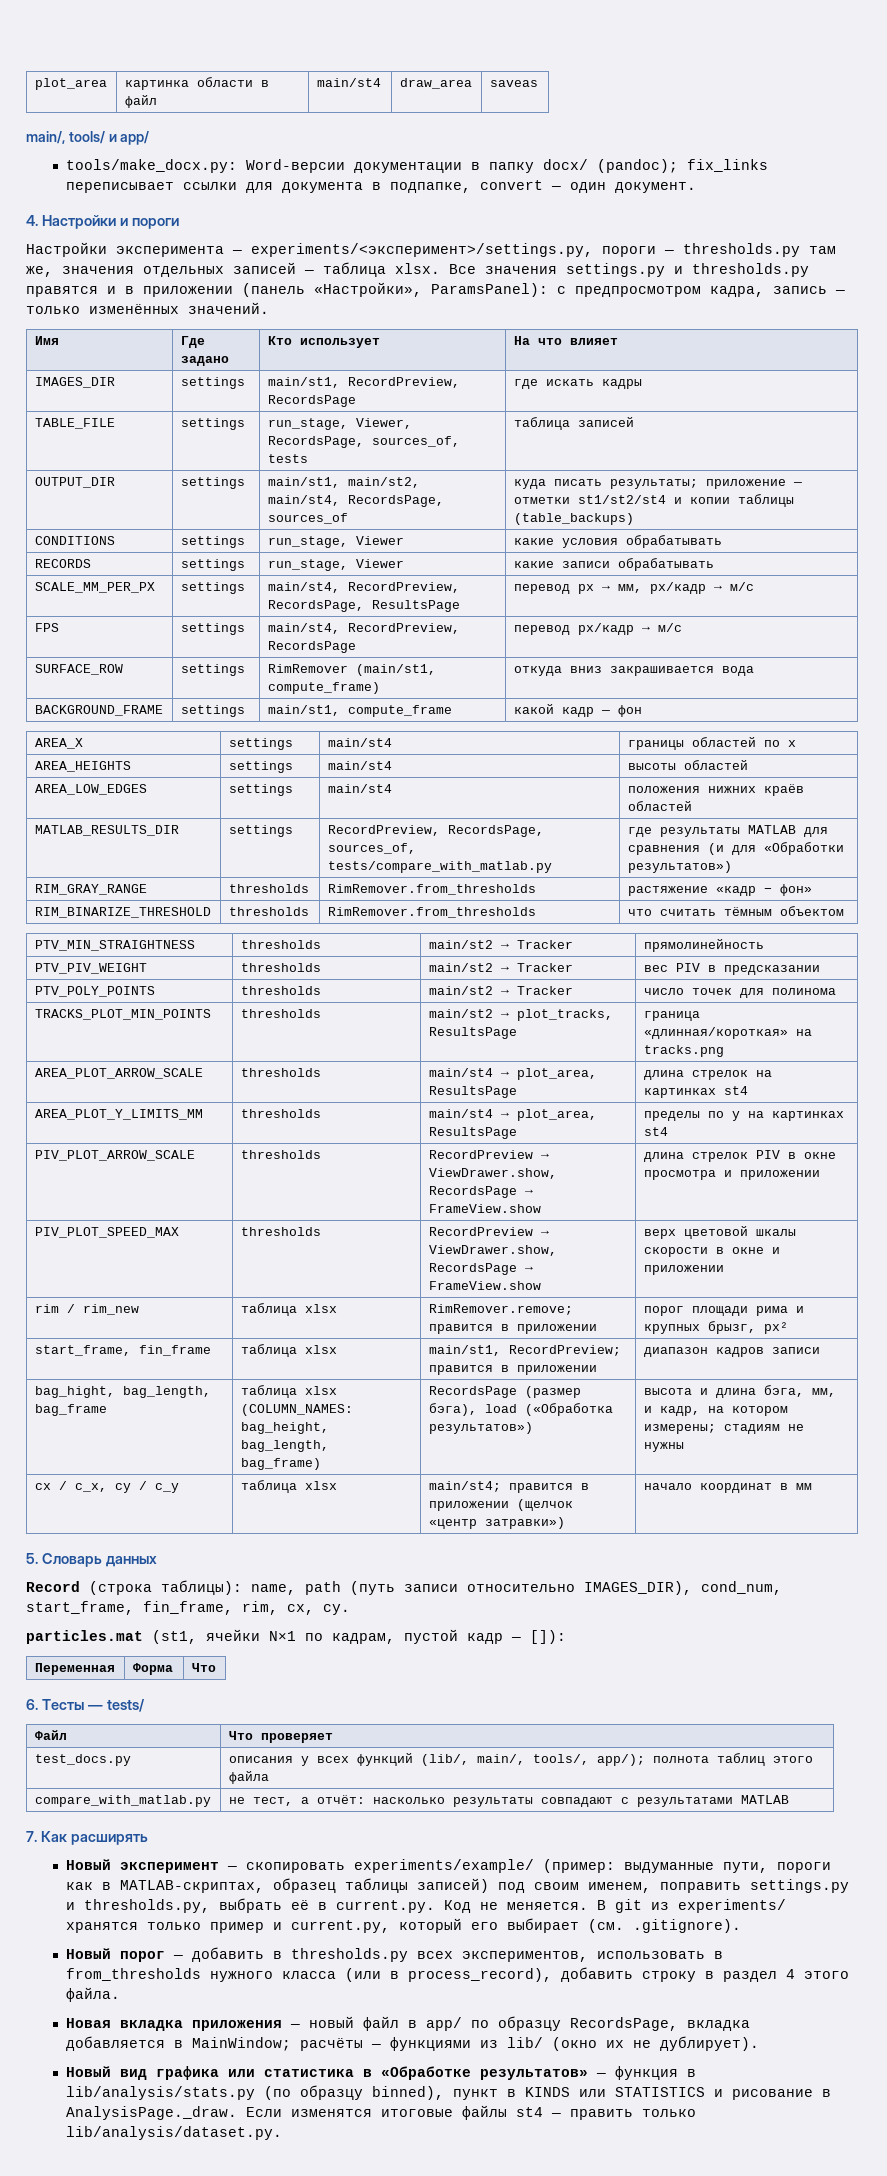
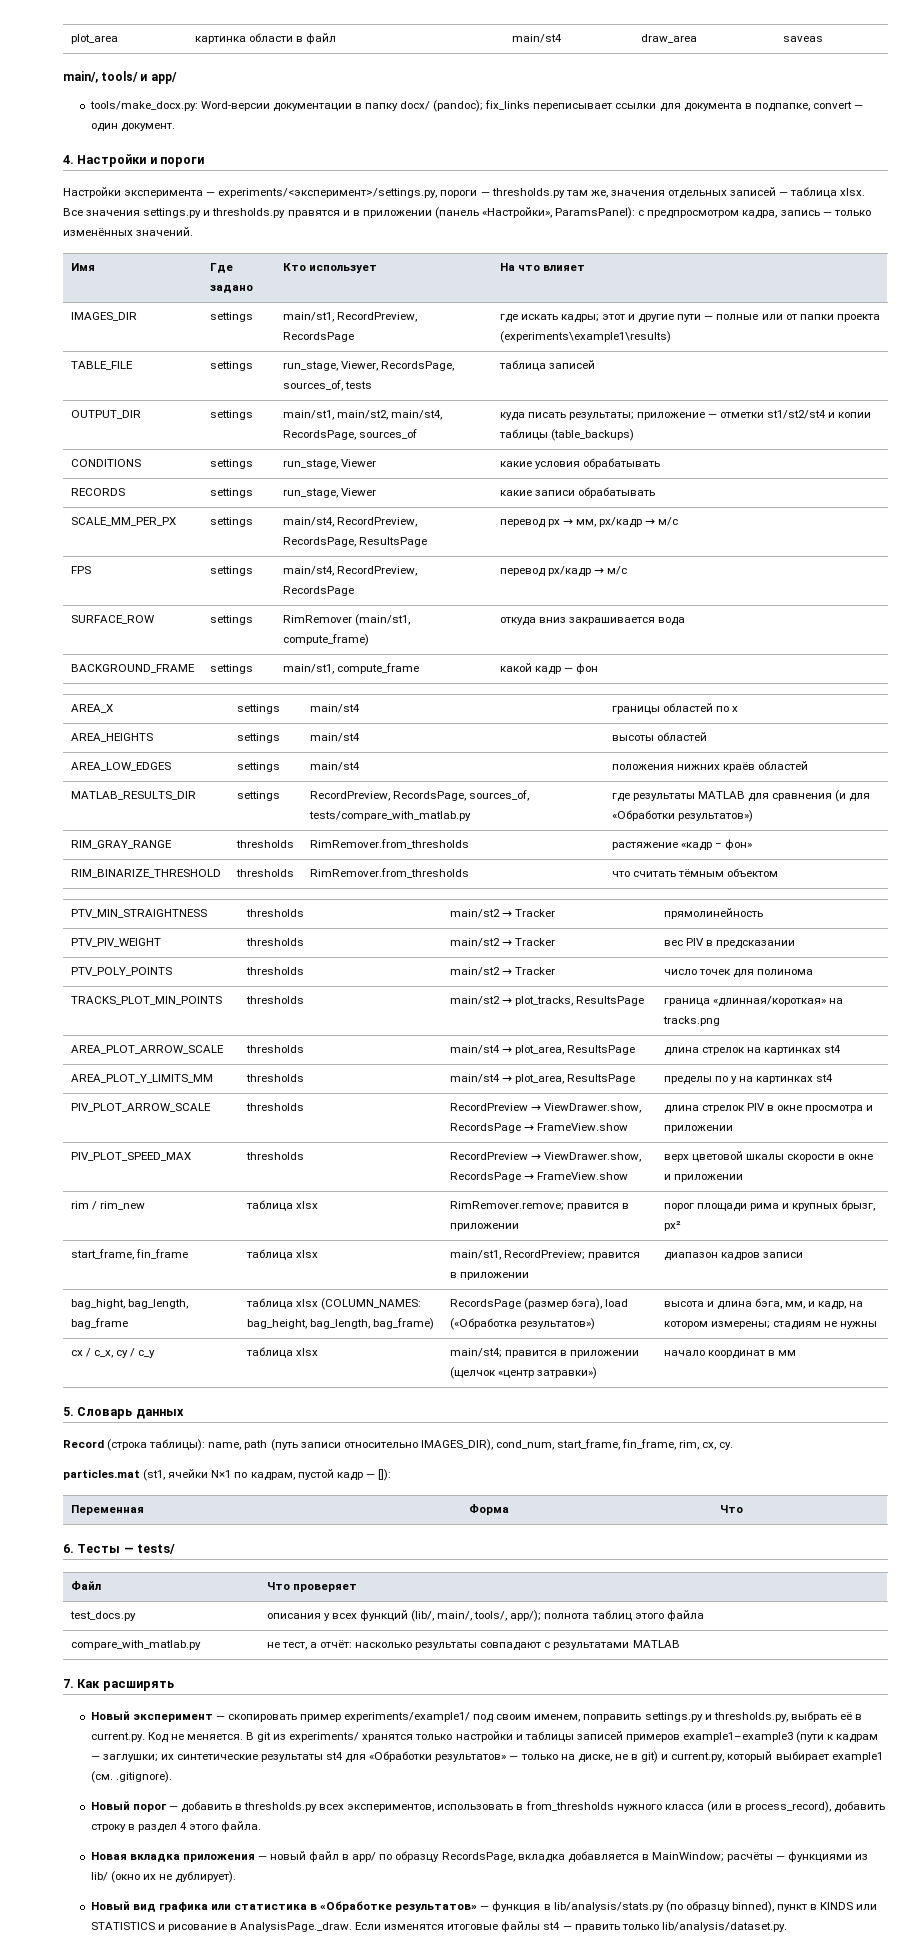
- IMAGES_DIR | settings | main/st1, RecordPreview, RecordsPage | где искать кадры
+ IMAGES_DIR | settings | main/st1, RecordPreview, RecordsPage | где искать кадры; этот и другие пути — полные или от папки проекта (experiments\example1\results)
- Новый эксперимент — скопировать experiments/example/ (пример: выдуманные пути, пороги как в MATLAB-скриптах, образец таблицы записей) под своим именем, поправить settings.py и thresholds.py, выбрать её в current.py. Код не меняется.
+ Новый эксперимент — скопировать пример experiments/example1/ под своим именем, поправить settings.py и thresholds.py, выбрать её в current.py. Код не меняется.
- В git из experiments/ хранятся только пример и current.py, который его выбирает (см. .gitignore).
+ В git из experiments/ хранятся только настройки и таблицы записей примеров example1–example3 (пути к кадрам — заглушки; их синтетические результаты st4 для «Обработки результатов» — только на диске, не в git) и current.py, который выбирает example1 (см. .gitignore).

